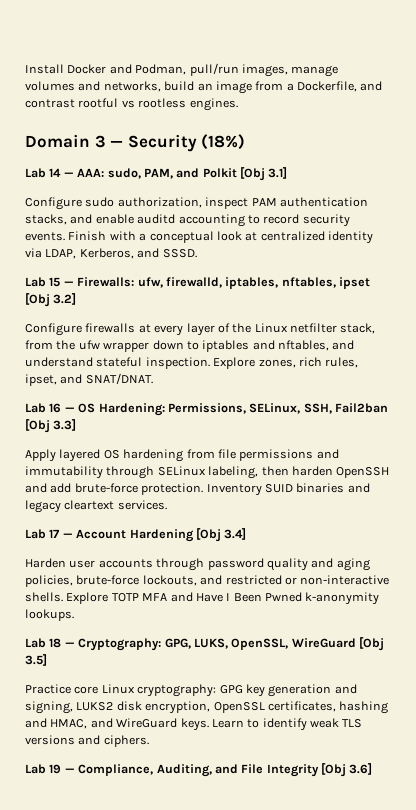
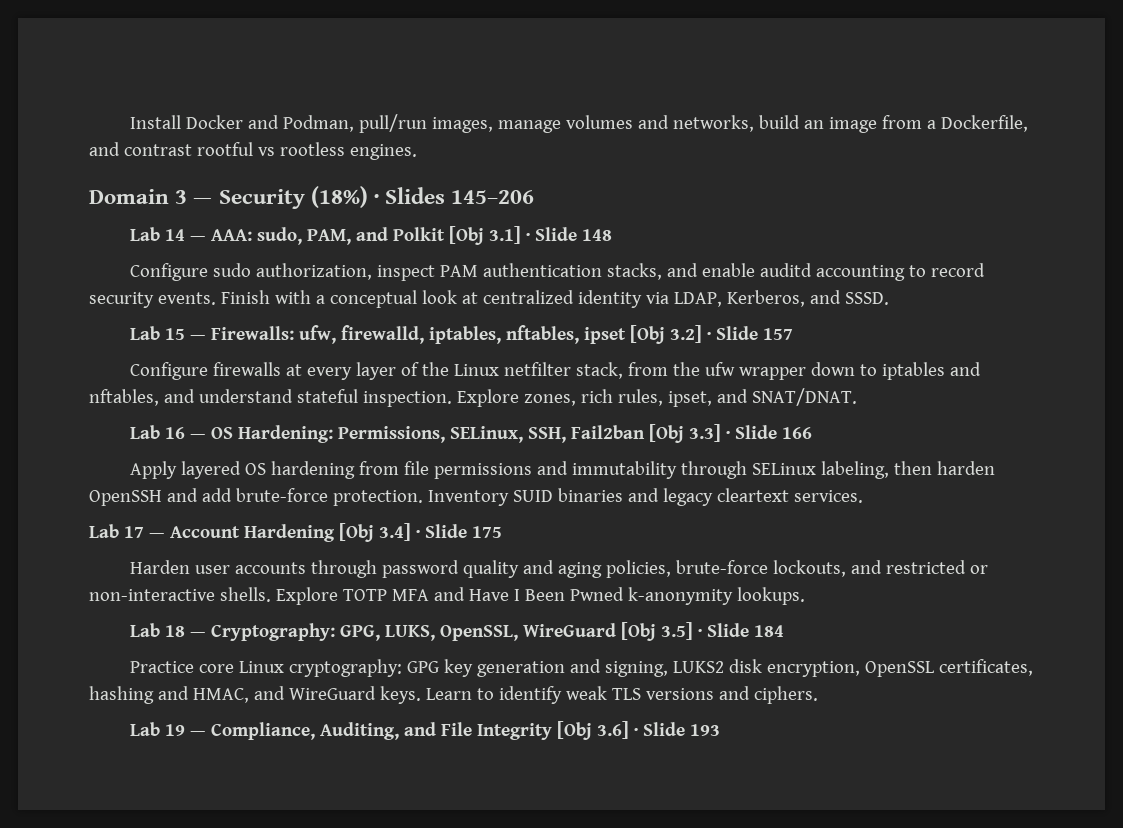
- Domain 3 — Security (18%)
+ Domain 3 — Security (18%) · Slides 145–206
- Lab 14 — AAA: sudo, PAM, and Polkit [Obj 3.1]
+ Lab 14 — AAA: sudo, PAM, and Polkit [Obj 3.1] · Slide 148
- Lab 15 — Firewalls: ufw, firewalld, iptables, nftables, ipset [Obj 3.2]
+ Lab 15 — Firewalls: ufw, firewalld, iptables, nftables, ipset [Obj 3.2] · Slide 157
- Lab 16 — OS Hardening: Permissions, SELinux, SSH, Fail2ban [Obj 3.3]
+ Lab 16 — OS Hardening: Permissions, SELinux, SSH, Fail2ban [Obj 3.3] · Slide 166
- Lab 17 — Account Hardening [Obj 3.4]
+ Lab 17 — Account Hardening [Obj 3.4] · Slide 175
- Lab 18 — Cryptography: GPG, LUKS, OpenSSL, WireGuard [Obj 3.5]
+ Lab 18 — Cryptography: GPG, LUKS, OpenSSL, WireGuard [Obj 3.5] · Slide 184
- Lab 19 — Compliance, Auditing, and File Integrity [Obj 3.6]
+ Lab 19 — Compliance, Auditing, and File Integrity [Obj 3.6] · Slide 193

